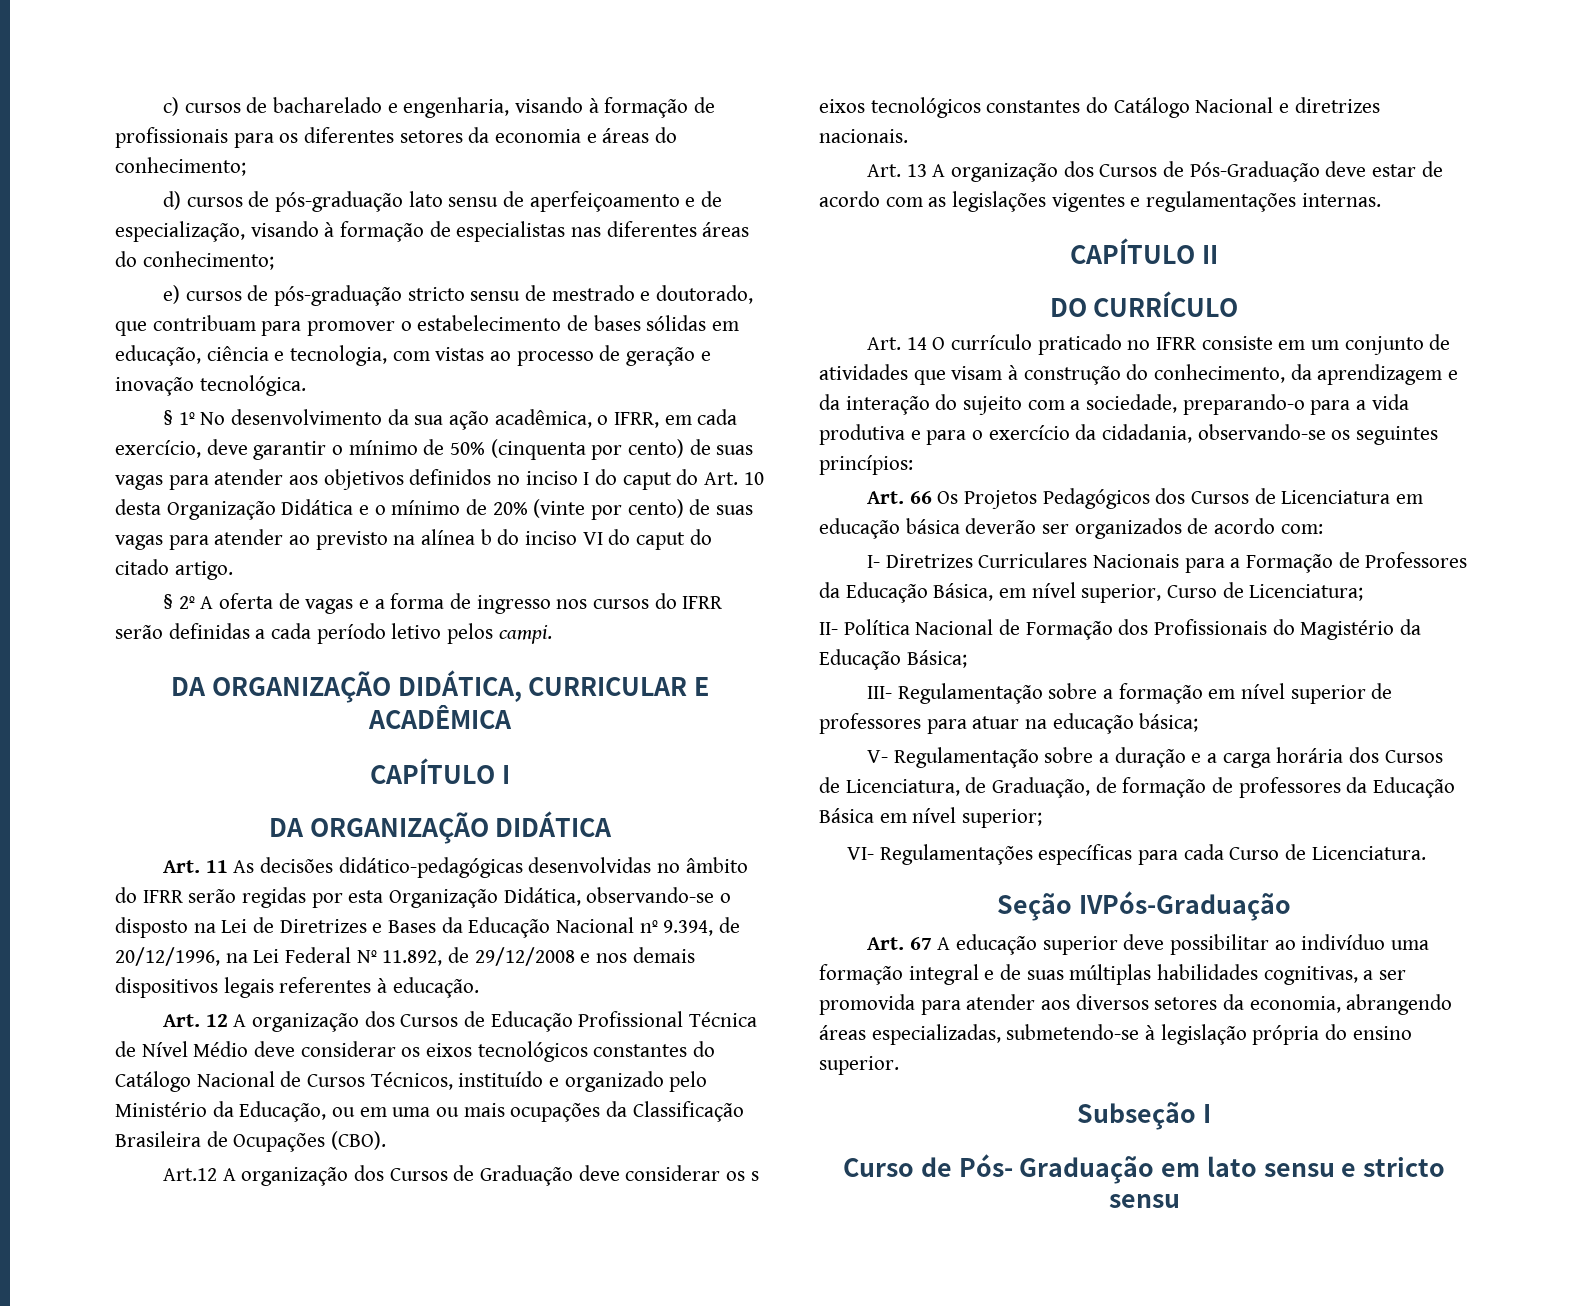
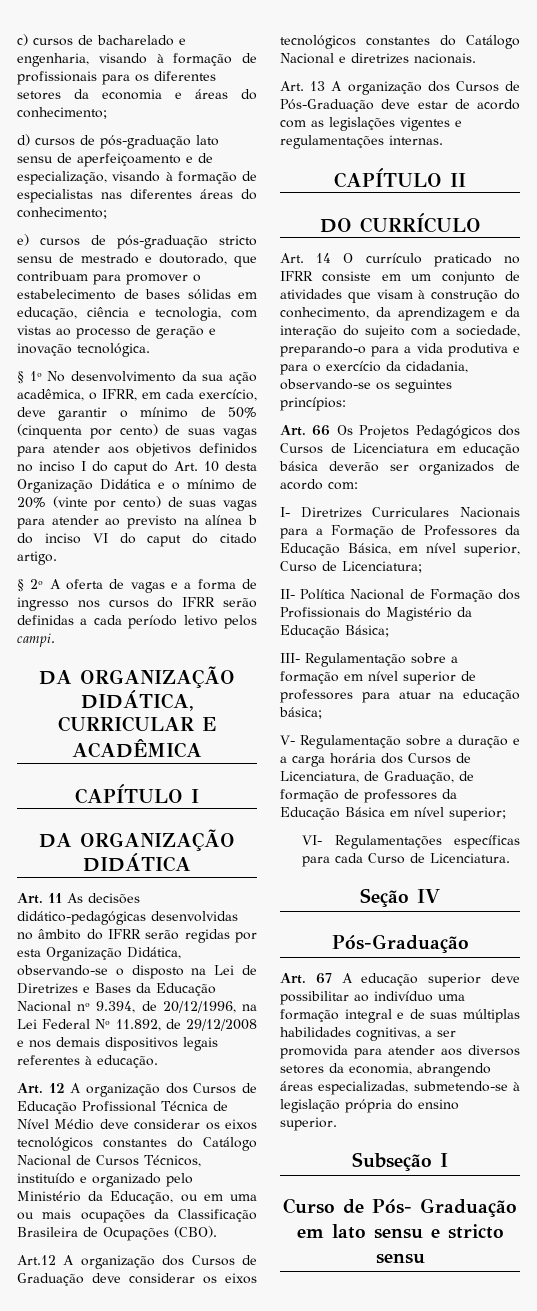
- Art.12 A organização dos Cursos de Graduação deve considerar os s eixos tecnológicos constantes do Catálogo Nacional e diretrizes nacionais.
+ Art.12 A organização dos Cursos de Graduação deve considerar os eixos tecnológicos constantes do Catálogo Nacional e diretrizes nacionais.
- Seção IVPós-Graduação
+ Seção IV
+ Pós-Graduação

